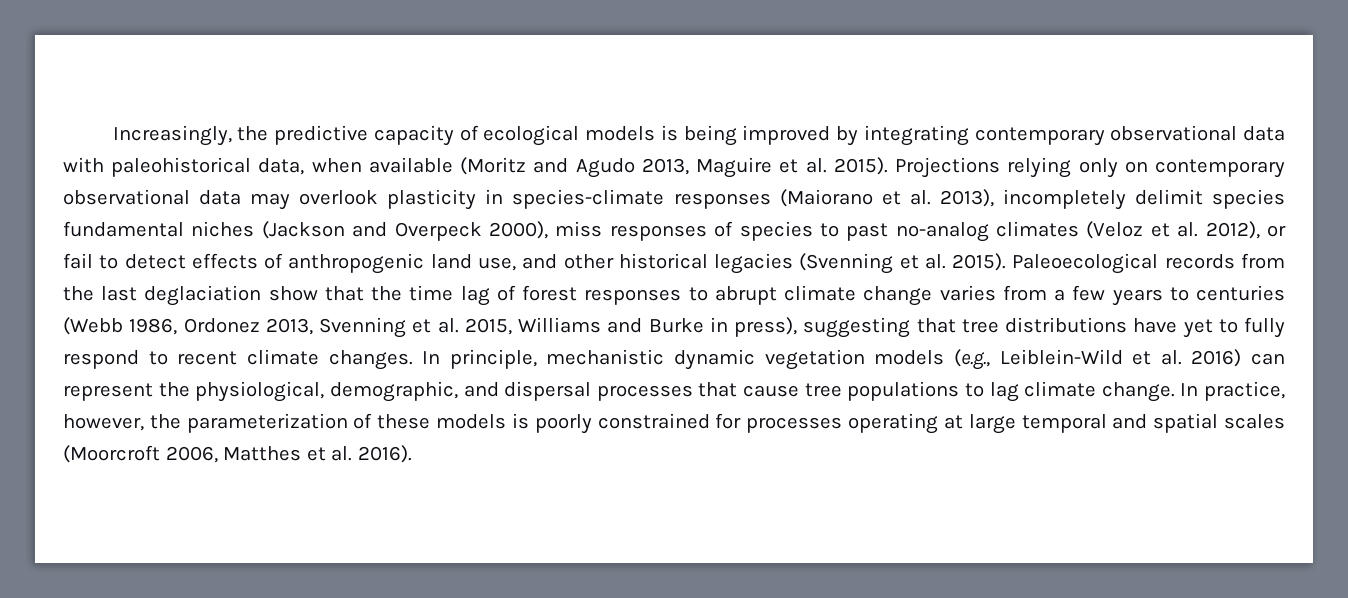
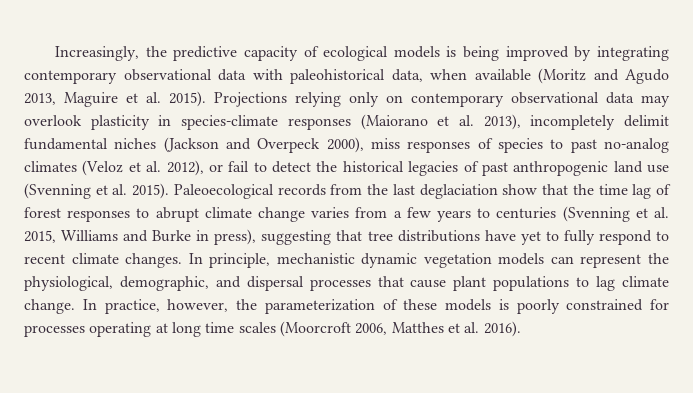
- Projections relying only on contemporary observational data may overlook plasticity in species-climate responses (Maiorano et al. 2013), incompletely delimit species fundamental niches (Jackson and Overpeck 2000), miss responses of species to past no-analog climates (Veloz et al. 2012), or fail to detect effects of anthropogenic land use, and other historical legacies (Svenning et al. 2015).
+ Projections relying only on contemporary observational data may overlook plasticity in species-climate responses (Maiorano et al. 2013), incompletely delimit fundamental niches (Jackson and Overpeck 2000), miss responses of species to past no-analog climates (Veloz et al. 2012), or fail to detect the historical legacies of past anthropogenic land use (Svenning et al. 2015).
- Paleoecological records from the last deglaciation show that the time lag of forest responses to abrupt climate change varies from a few years to centuries (Webb 1986, Ordonez 2013, Svenning et al. 2015, Williams and Burke in press), suggesting that tree distributions have yet to fully respond to recent climate changes.
+ Paleoecological records from the last deglaciation show that the time lag of forest responses to abrupt climate change varies from a few years to centuries (Svenning et al. 2015, Williams and Burke in press), suggesting that tree distributions have yet to fully respond to recent climate changes.
- In principle, mechanistic dynamic vegetation models (e.g., Leiblein-Wild et al. 2016) can represent the physiological, demographic, and dispersal processes that cause tree populations to lag climate change.
+ In principle, mechanistic dynamic vegetation models can represent the physiological, demographic, and dispersal processes that cause plant populations to lag climate change.
- In practice, however, the parameterization of these models is poorly constrained for processes operating at large temporal and spatial scales (Moorcroft 2006, Matthes et al. 2016).
+ In practice, however, the parameterization of these models is poorly constrained for processes operating at long time scales (Moorcroft 2006, Matthes et al. 2016).

